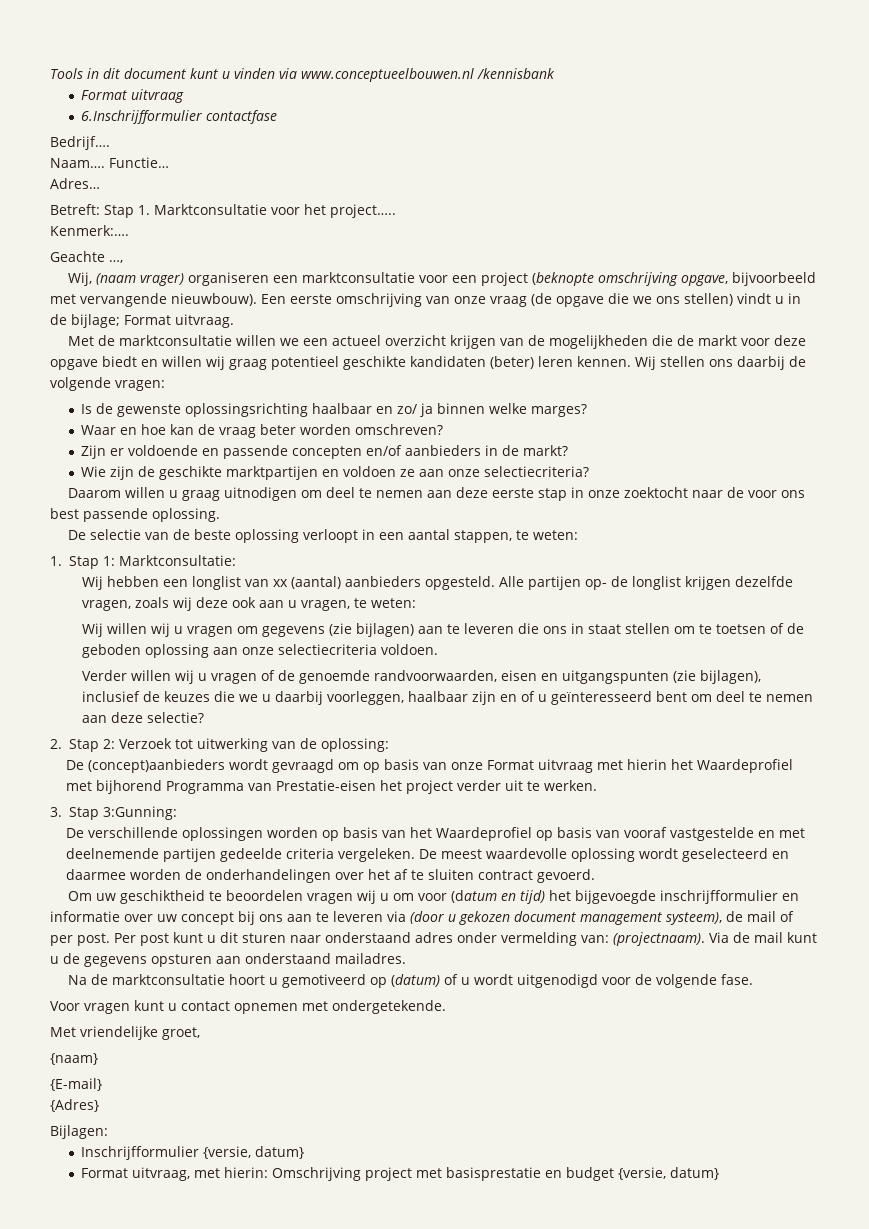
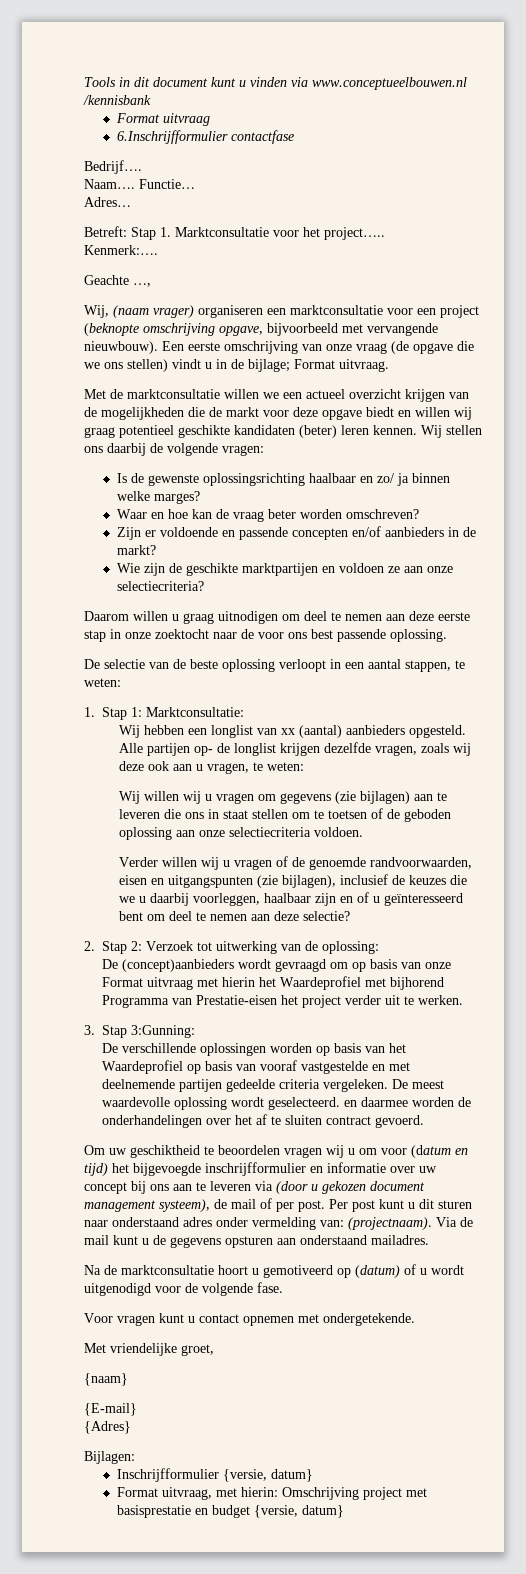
- De meest waardevolle oplossing wordt geselecteerd en daarmee worden de onderhandelingen over het af te sluiten contract gevoerd.
+ De meest waardevolle oplossing wordt geselecteerd. en daarmee worden de onderhandelingen over het af te sluiten contract gevoerd.

